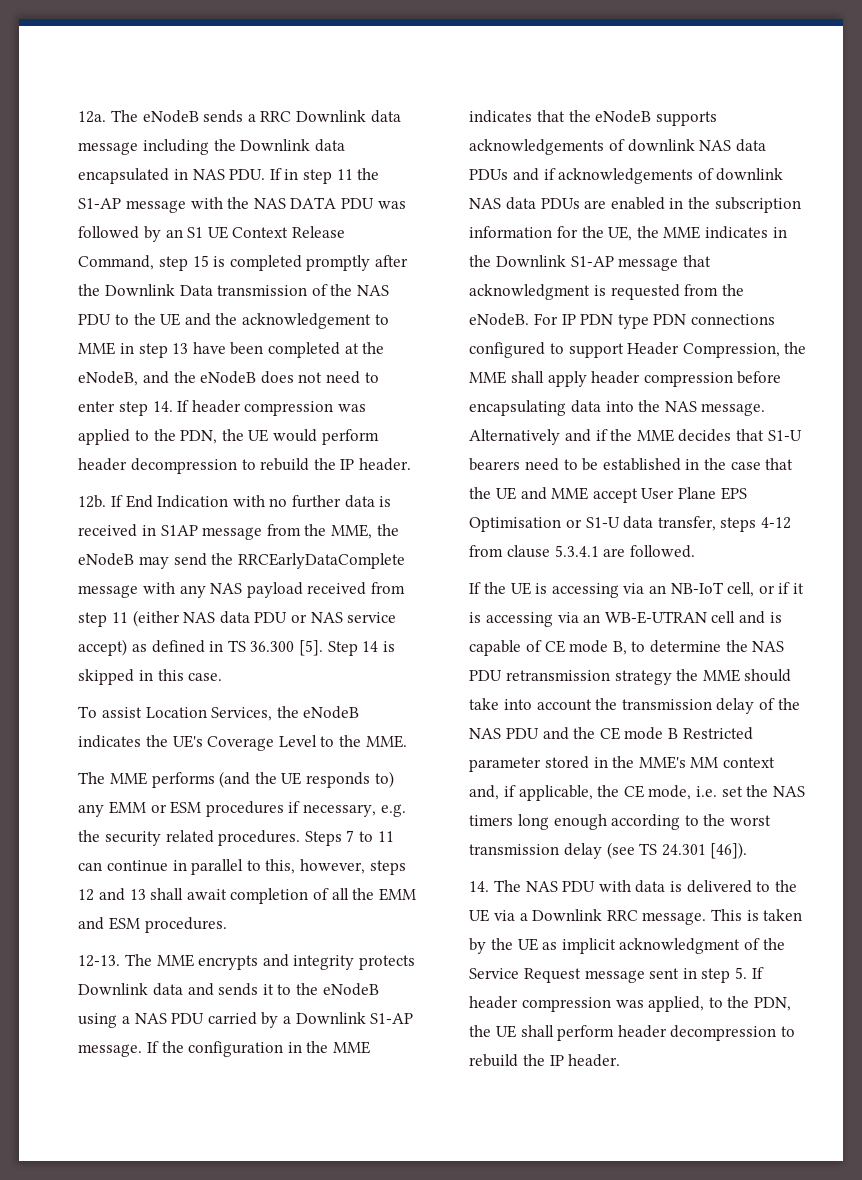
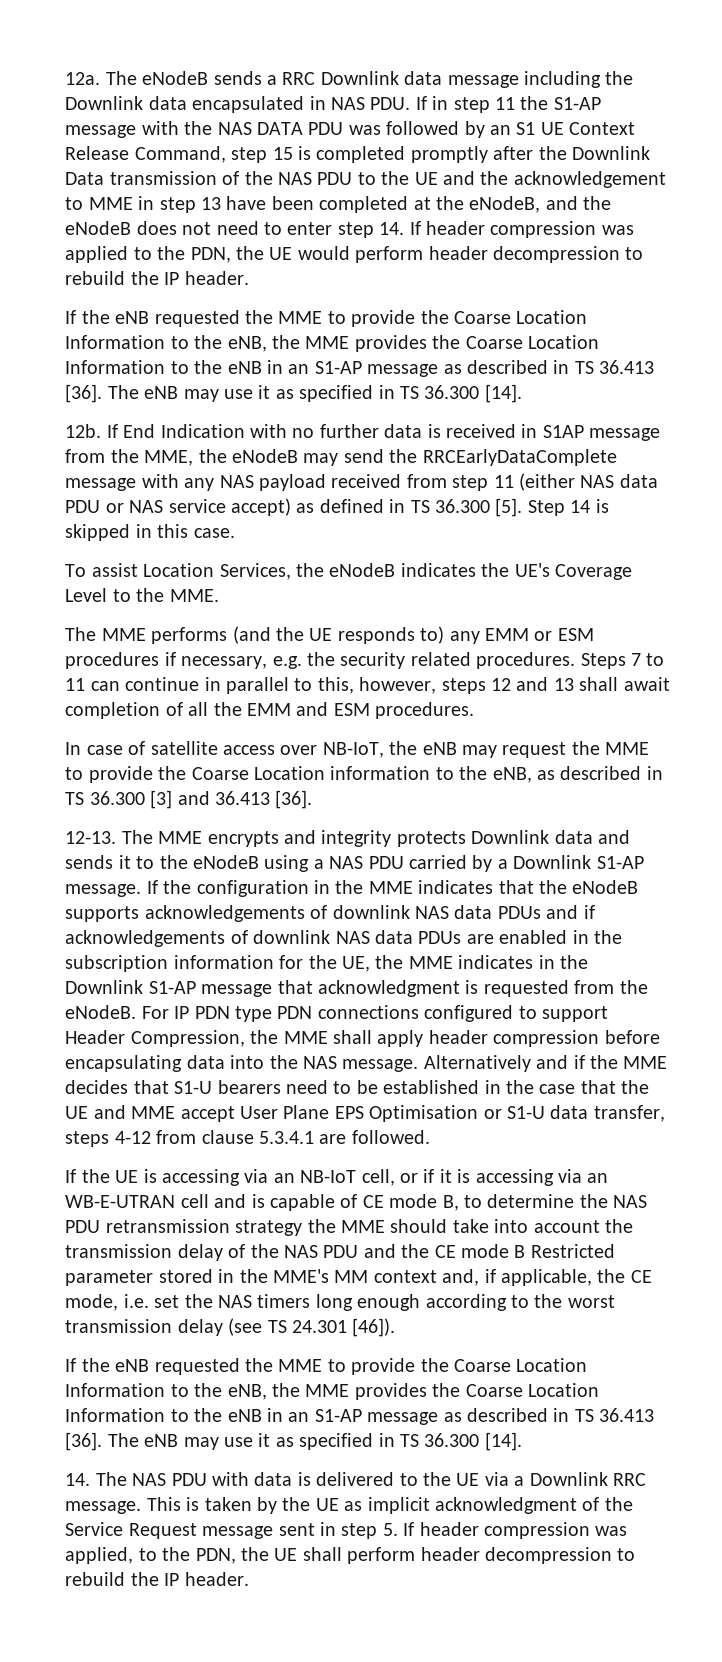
  The eNodeB sends a RRC Downlink data message including the Downlink data encapsulated in NAS PDU. If in step 11 the S1-AP message with the NAS DATA PDU was followed by an S1 UE Context Release Command, step 15 is completed promptly after the Downlink Data transmission of the NAS PDU to the UE and the acknowledgement to MME in step 13 have been completed at the eNodeB, and the eNodeB does not need to enter step 14. If header compression was applied to the PDN, the UE would perform header decompression to rebuild the IP header.
+ If the eNB requested the MME to provide the Coarse Location Information to the eNB, the MME provides the Coarse Location Information to the eNB in an S1-AP message as described in TS 36.413 [36]. The eNB may use it as specified in TS 36.300 [14].
+ In case of satellite access over NB-IoT, the eNB may request the MME to provide the Coarse Location information to the eNB, as described in TS 36.300 [3] and 36.413 [36].
  If the UE is accessing via an NB-IoT cell, or if it is accessing via an WB-E-UTRAN cell and is capable of CE mode B, to determine the NAS PDU retransmission strategy the MME should take into account the transmission delay of the NAS PDU and the CE mode B Restricted parameter stored in the MME's MM context and, if applicable, the CE mode, i.e. set the NAS timers long enough according to the worst transmission delay (see TS 24.301 [46]).
+ If the eNB requested the MME to provide the Coarse Location Information to the eNB, the MME provides the Coarse Location Information to the eNB in an S1-AP message as described in TS 36.413 [36]. The eNB may use it as specified in TS 36.300 [14].

